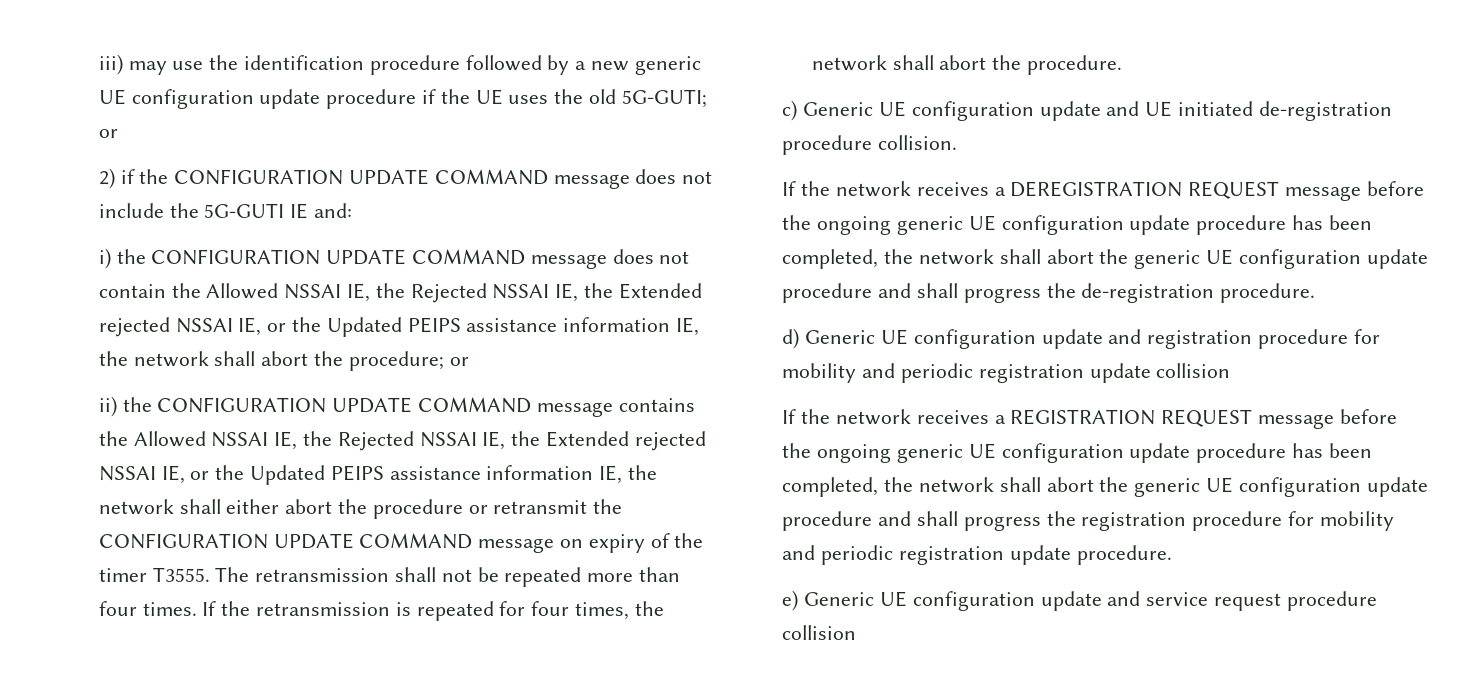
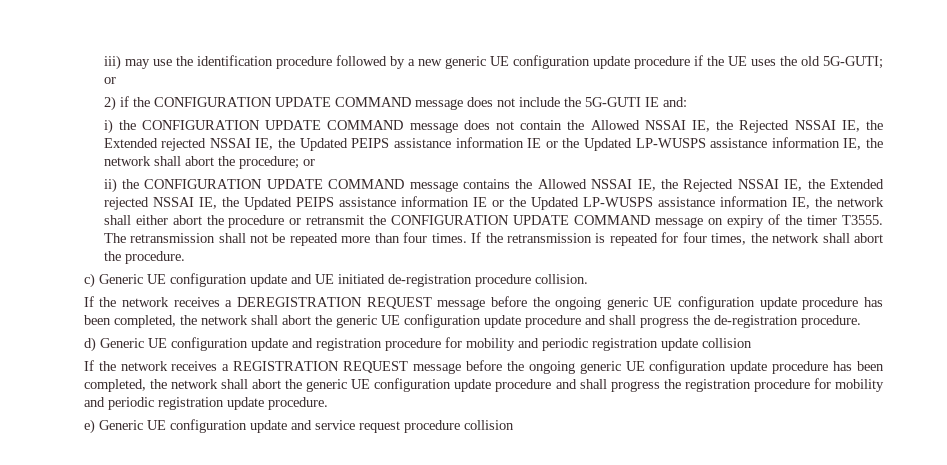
- i) the CONFIGURATION UPDATE COMMAND message does not contain the Allowed NSSAI IE, the Rejected NSSAI IE, the Extended rejected NSSAI IE, or the Updated PEIPS assistance information IE, the network shall abort the procedure; or
+ i) the CONFIGURATION UPDATE COMMAND message does not contain the Allowed NSSAI IE, the Rejected NSSAI IE, the Extended rejected NSSAI IE, the Updated PEIPS assistance information IE or the Updated LP-WUSPS assistance information IE, the network shall abort the procedure; or
- ii) the CONFIGURATION UPDATE COMMAND message contains the Allowed NSSAI IE, the Rejected NSSAI IE, the Extended rejected NSSAI IE, or the Updated PEIPS assistance information IE, the network shall either abort the procedure or retransmit the CONFIGURATION UPDATE COMMAND message on expiry of the timer T3555.
+ ii) the CONFIGURATION UPDATE COMMAND message contains the Allowed NSSAI IE, the Rejected NSSAI IE, the Extended rejected NSSAI IE, the Updated PEIPS assistance information IE or the Updated LP-WUSPS assistance information IE, the network shall either abort the procedure or retransmit the CONFIGURATION UPDATE COMMAND message on expiry of the timer T3555.

